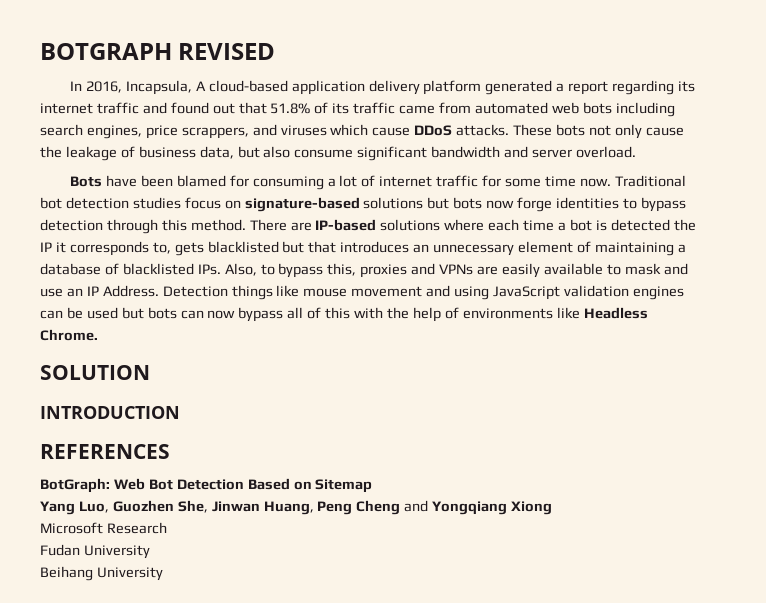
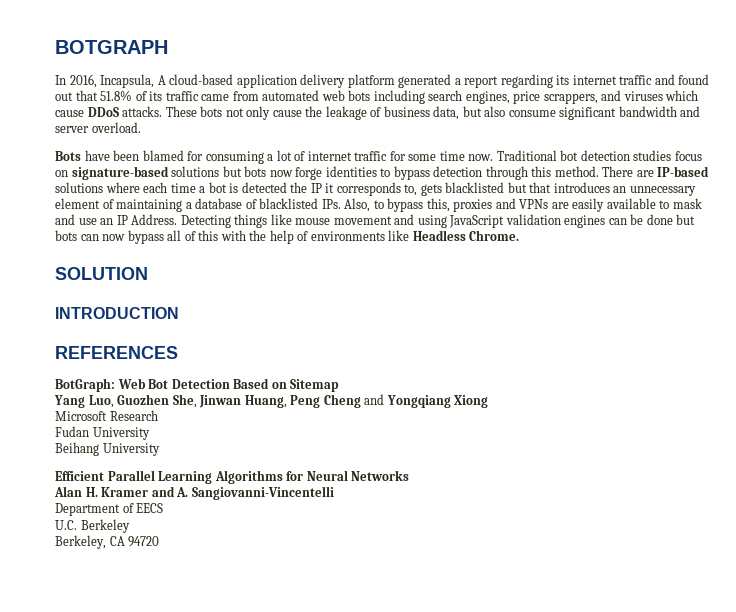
- BOTGRAPH REVISED
+ BOTGRAPH
- Detection things like mouse movement and using JavaScript validation engines can be used but bots can now bypass all of this with the help of environments like Headless Chrome.
+ Detecting things like mouse movement and using JavaScript validation engines can be done but bots can now bypass all of this with the help of environments like Headless Chrome.
+ Efficient Parallel Learning Algorithms for Neural Networks
+ Alan H. Kramer and A. Sangiovanni-Vincentelli
+ Department of EECS
+ U.C. Berkeley
+ Berkeley, CA 94720

